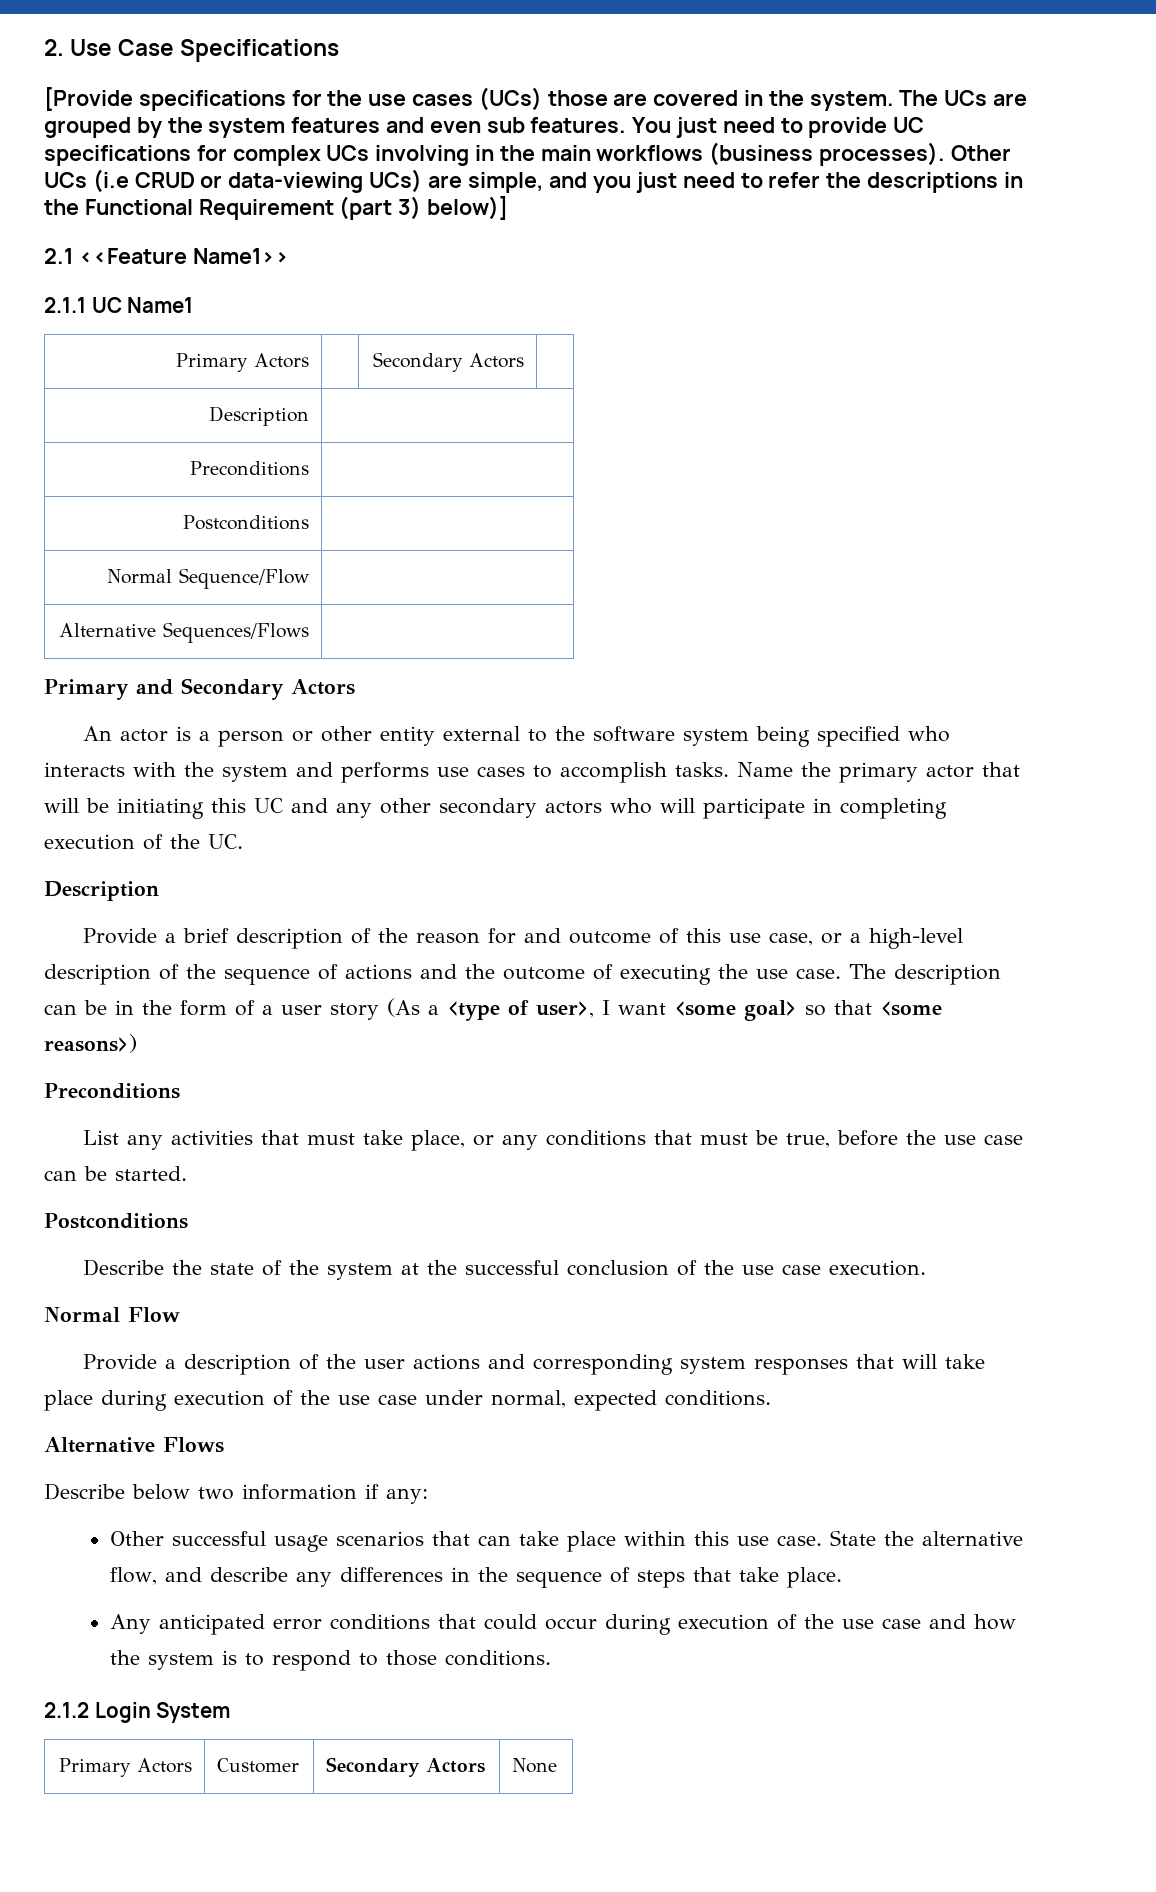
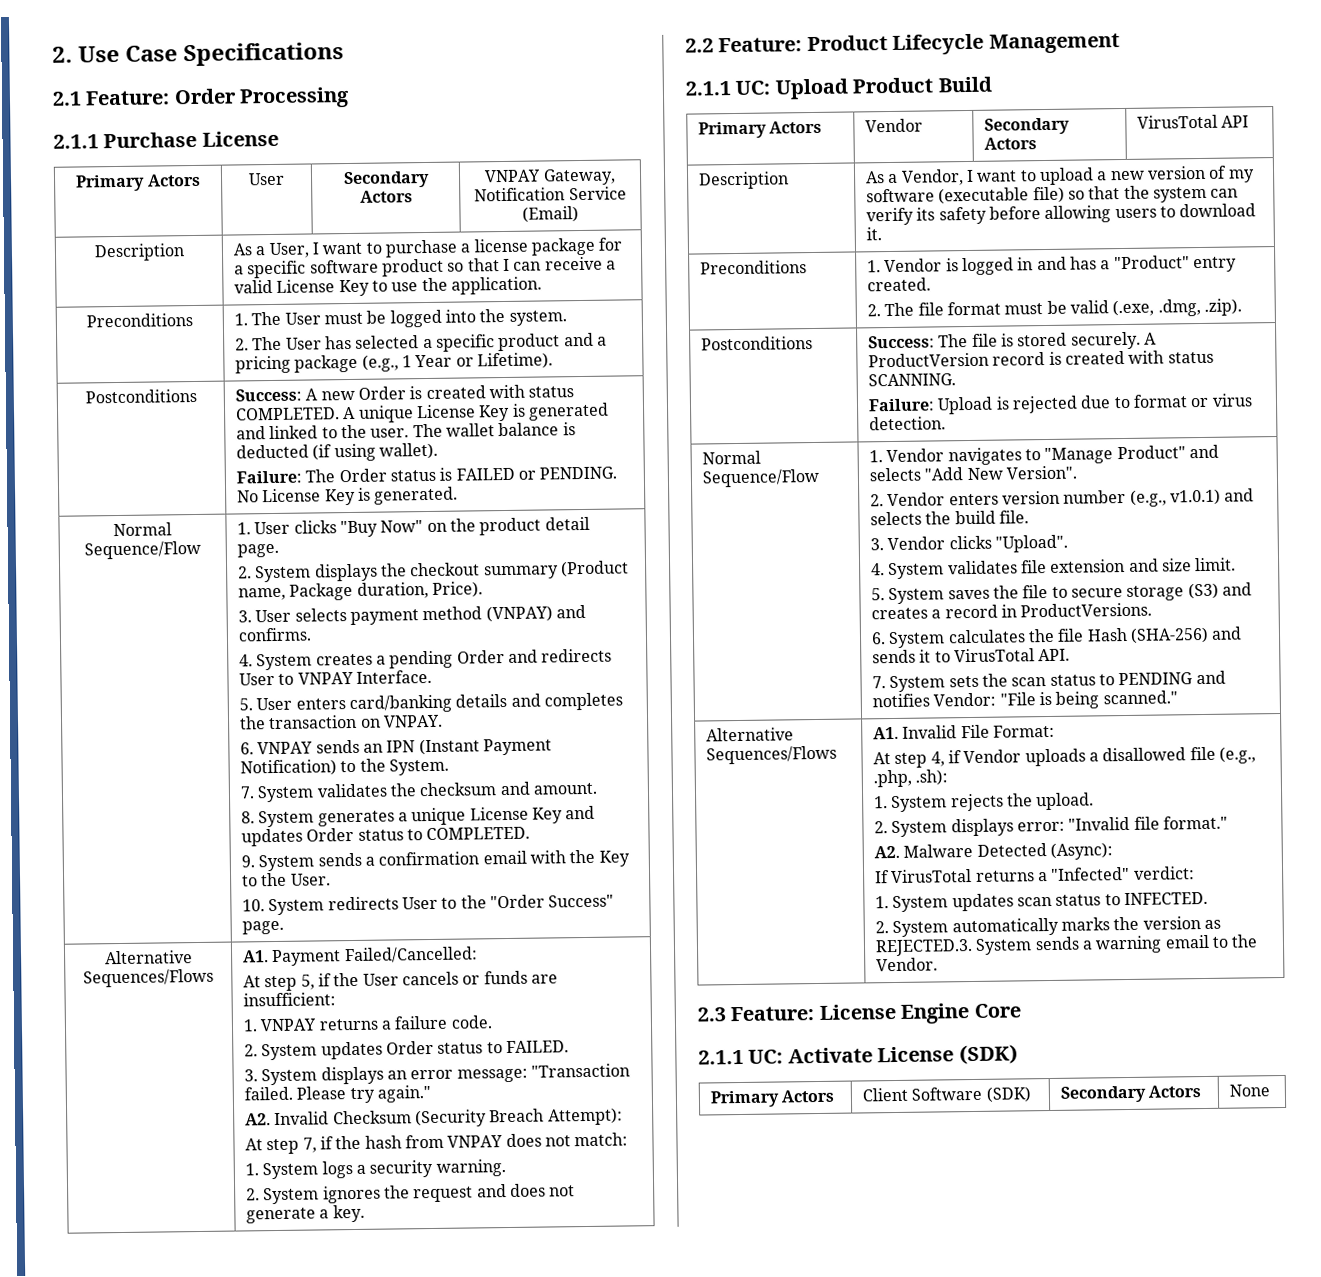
- [Provide specifications for the use cases (UCs) those are covered in the system. The UCs are grouped by the system features and even sub features. You just need to provide UC specifications for complex UCs involving in the main workflows (business processes). Other UCs (i.e CRUD or data-viewing UCs) are simple, and you just need to refer the descriptions in the Functional Requirement (part 3) below)]
- 2.1 <<Feature Name1>>
- 2.1.1 UC Name1
- Primary Actors | | Secondary Actors |
- Description |
- Preconditions |
- Postconditions |
- Normal Sequence/Flow |
- Alternative Sequences/Flows |
- Primary and Secondary Actors
- An actor is a person or other entity external to the software system being specified who interacts with the system and performs use cases to accomplish tasks. Name the primary actor that will be initiating this UC and any other secondary actors who will participate in completing execution of the UC.
- Description
- Provide a brief description of the reason for and outcome of this use case, or a high-level description of the sequence of actions and the outcome of executing the use case. The description can be in the form of a user story (As a <type of user>, I want <some goal> so that <some reasons>)
- Preconditions
- List any activities that must take place, or any conditions that must be true, before the use case can be started.
- Postconditions
- Describe the state of the system at the successful conclusion of the use case execution.
- Normal Flow
- Provide a description of the user actions and corresponding system responses that will take place during execution of the use case under normal, expected conditions.
- Alternative Flows
- Describe below two information if any:
- Other successful usage scenarios that can take place within this use case. State the alternative flow, and describe any differences in the sequence of steps that take place.
- Any anticipated error conditions that could occur during execution of the use case and how the system is to respond to those conditions.
- 2.1.2 Login System
- Primary Actors | Customer | Secondary Actors | None
+ 2.1 Feature: Order Processing
+ 2.1.1 Purchase License
+ Primary Actors | User | Secondary Actors | VNPAY Gateway, Notification Service (Email)
+ Description | As a User, I want to purchase a license package for a specific software product so that I can receive a valid License Key to use the application.
+ Preconditions | 1. The User must be logged into the system.
+ 2. The User has selected a specific product and a pricing package (e.g., 1 Year or Lifetime).
+ Postconditions | Success: A new Order is created with status COMPLETED. A unique License Key is generated and linked to the user. The wallet balance is deducted (if using wallet).
+ Failure: The Order status is FAILED or PENDING. No License Key is generated.
+ Normal Sequence/Flow | 1. User clicks "Buy Now" on the product detail page.
+ 2. System displays the checkout summary (Product name, Package duration, Price).
+ 3. User selects payment method (VNPAY) and confirms.
+ 4. System creates a pending Order and redirects User to VNPAY Interface.
+ 5. User enters card/banking details and completes the transaction on VNPAY.
+ 6. VNPAY sends an IPN (Instant Payment Notification) to the System.
+ 7. System validates the checksum and amount.
+ 8. System generates a unique License Key and updates Order status to COMPLETED.
+ 9. System sends a confirmation email with the Key to the User.
+ 10. System redirects User to the "Order Success" page.
+ Alternative Sequences/Flows | A1. Payment Failed/Cancelled:
+ At step 5, if the User cancels or funds are insufficient:
+ 1. VNPAY returns a failure code.
+ 2. System updates Order status to FAILED.
+ 3. System displays an error message: "Transaction failed. Please try again."
+ A2. Invalid Checksum (Security Breach Attempt):
+ At step 7, if the hash from VNPAY does not match:
+ 1. System logs a security warning.
+ 2. System ignores the request and does not generate a key.
+ 2.2 Feature: Product Lifecycle Management
+ 2.1.1 UC: Upload Product Build
+ Primary Actors | Vendor | Secondary Actors | VirusTotal API
+ Description | As a Vendor, I want to upload a new version of my software (executable file) so that the system can verify its safety before allowing users to download it.
+ Preconditions | 1. Vendor is logged in and has a "Product" entry created.
+ 2. The file format must be valid (.exe, .dmg, .zip).
+ Postconditions | Success: The file is stored securely. A ProductVersion record is created with status SCANNING.
+ Failure: Upload is rejected due to format or virus detection.
+ Normal Sequence/Flow | 1. Vendor navigates to "Manage Product" and selects "Add New Version".
+ 2. Vendor enters version number (e.g., v1.0.1) and selects the build file.
+ 3. Vendor clicks "Upload".
+ 4. System validates file extension and size limit.
+ 5. System saves the file to secure storage (S3) and creates a record in ProductVersions.
+ 6. System calculates the file Hash (SHA-256) and sends it to VirusTotal API.
+ 7. System sets the scan status to PENDING and notifies Vendor: "File is being scanned."
+ Alternative Sequences/Flows | A1. Invalid File Format:
+ At step 4, if Vendor uploads a disallowed file (e.g., .php, .sh):
+ 1. System rejects the upload.
+ 2. System displays error: "Invalid file format."
+ A2. Malware Detected (Async):
+ If VirusTotal returns a "Infected" verdict:
+ 1. System updates scan status to INFECTED.
+ 2. System automatically marks the version as REJECTED.3. System sends a warning email to the Vendor.
+ 2.3 Feature: License Engine Core
+ 2.1.1 UC: Activate License (SDK)
+ Primary Actors | Client Software (SDK) | Secondary Actors | None

